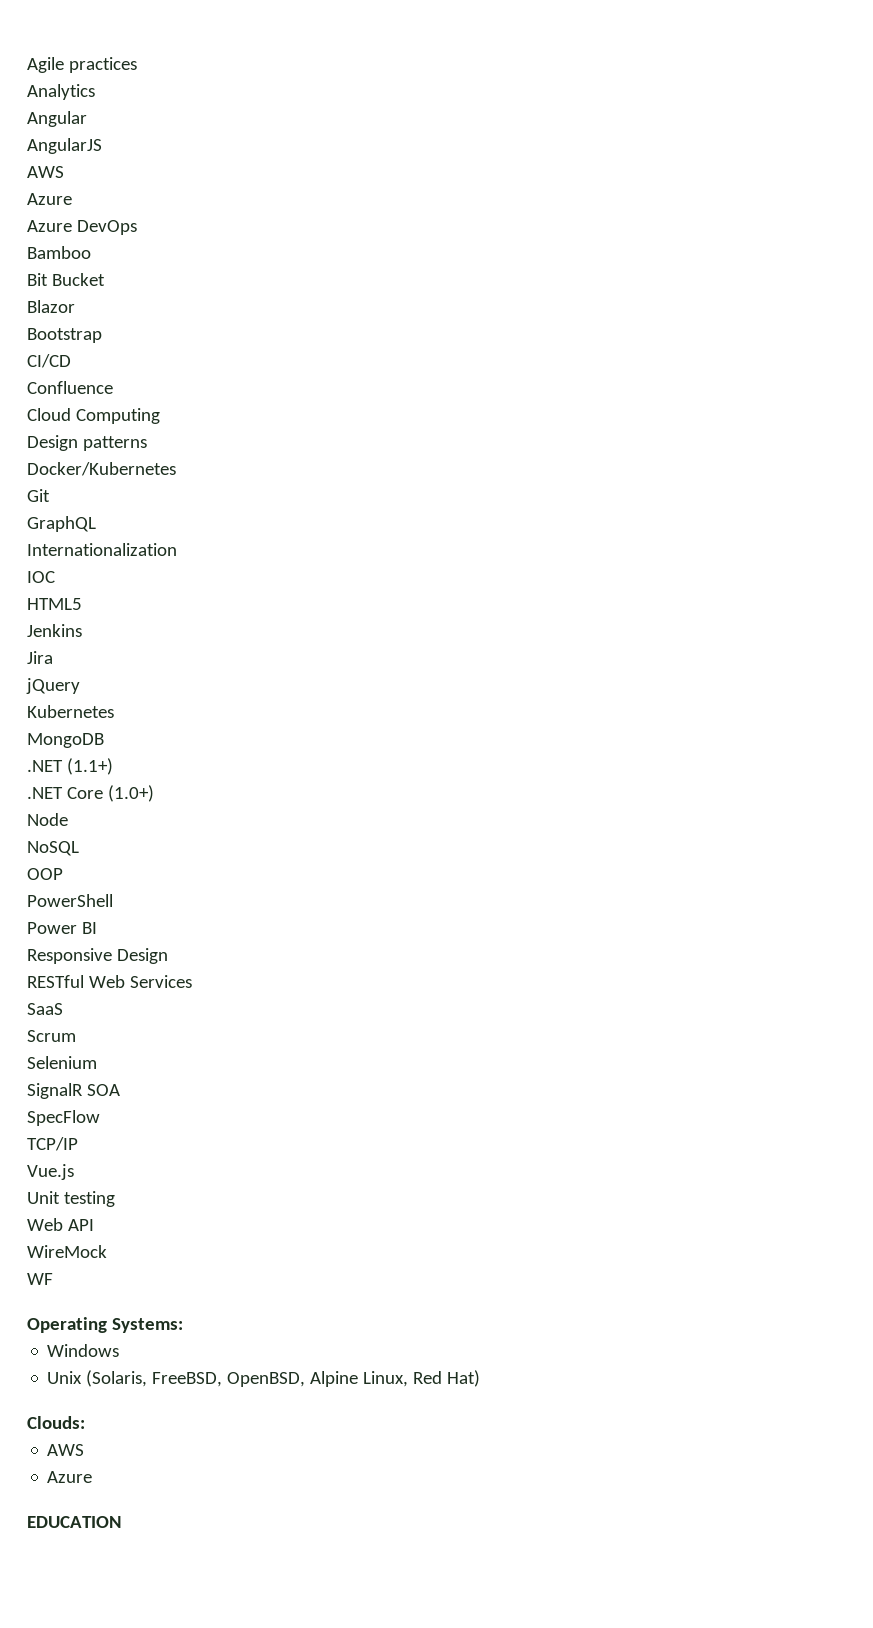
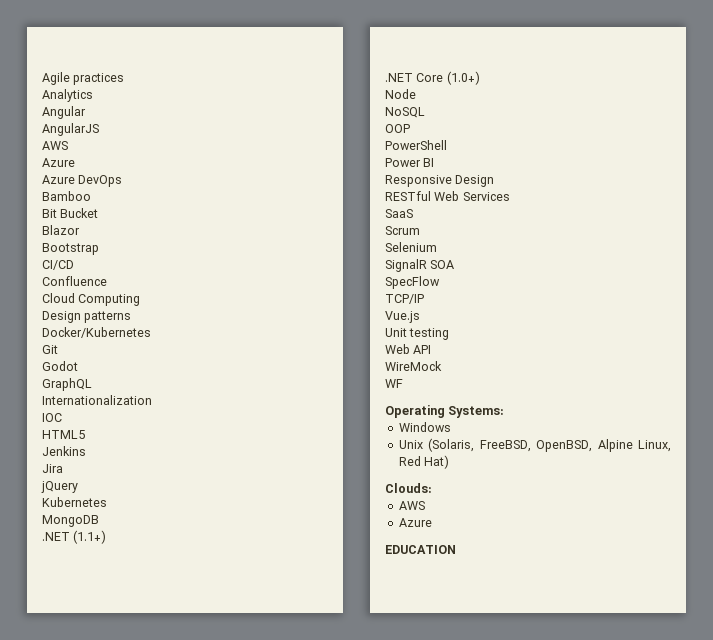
+ Godot

